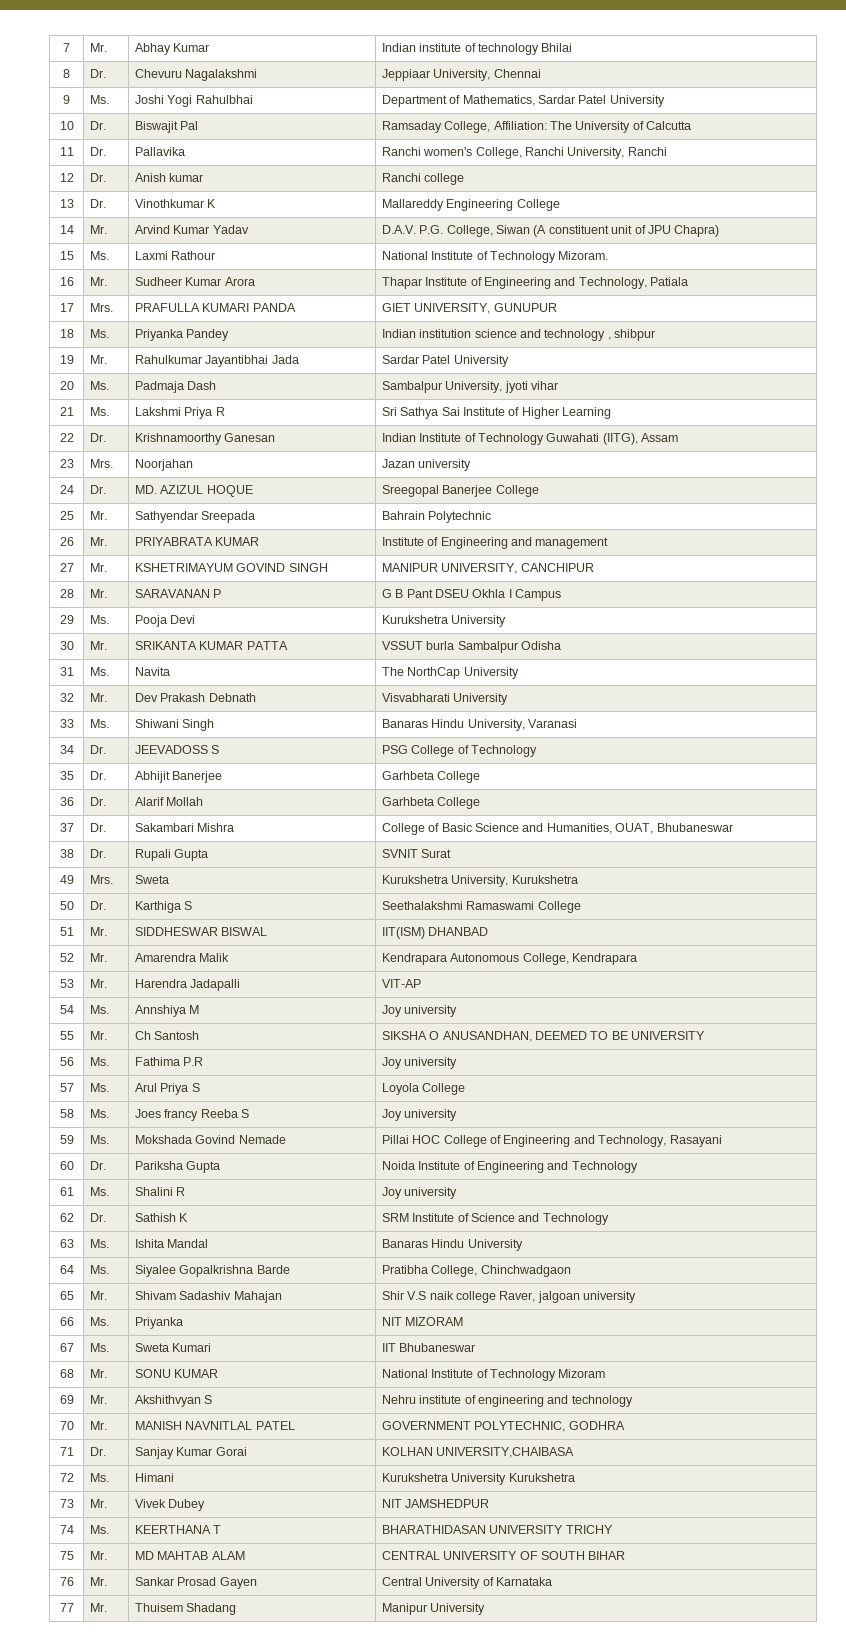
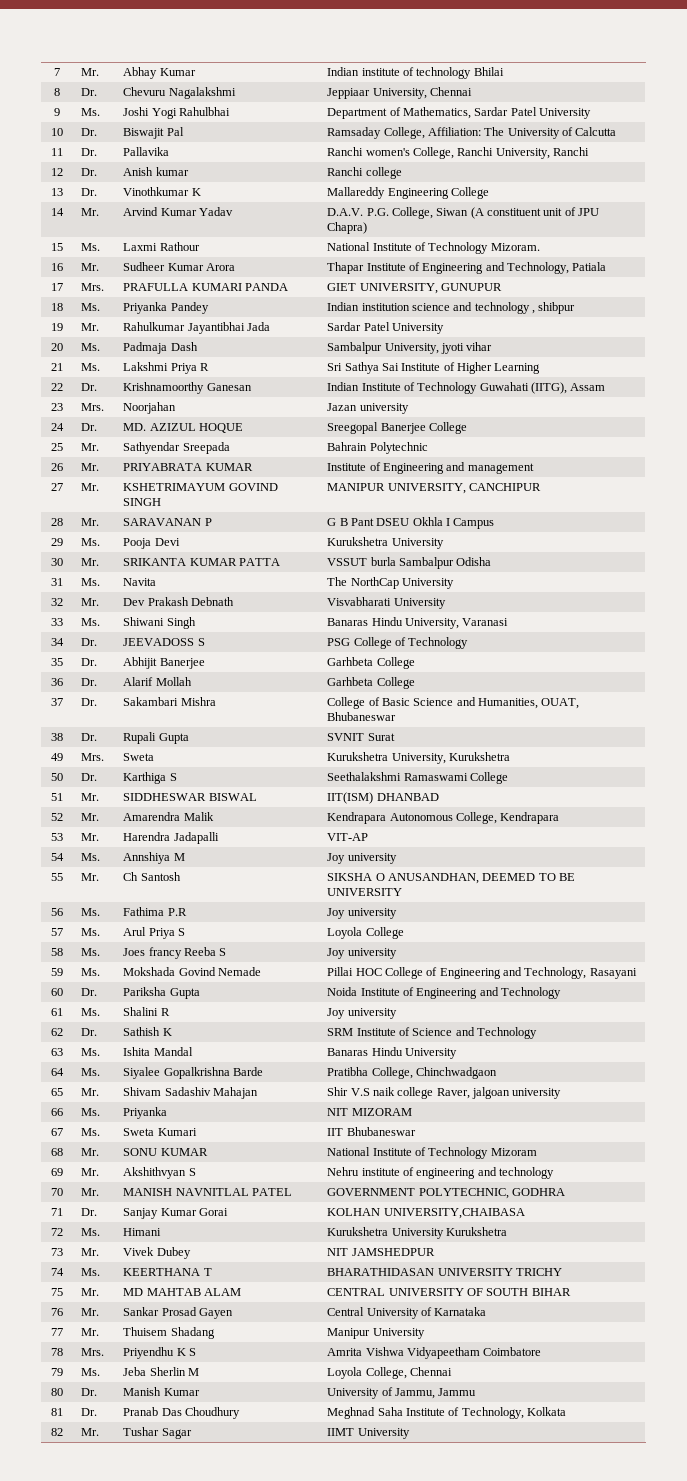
+ 78 | Mrs. | Priyendhu K S | Amrita Vishwa Vidyapeetham Coimbatore
+ 79 | Ms. | Jeba Sherlin M | Loyola College, Chennai
+ 80 | Dr. | Manish Kumar | University of Jammu, Jammu
+ 81 | Dr. | Pranab Das Choudhury | Meghnad Saha Institute of Technology, Kolkata
+ 82 | Mr. | Tushar Sagar | IIMT University

